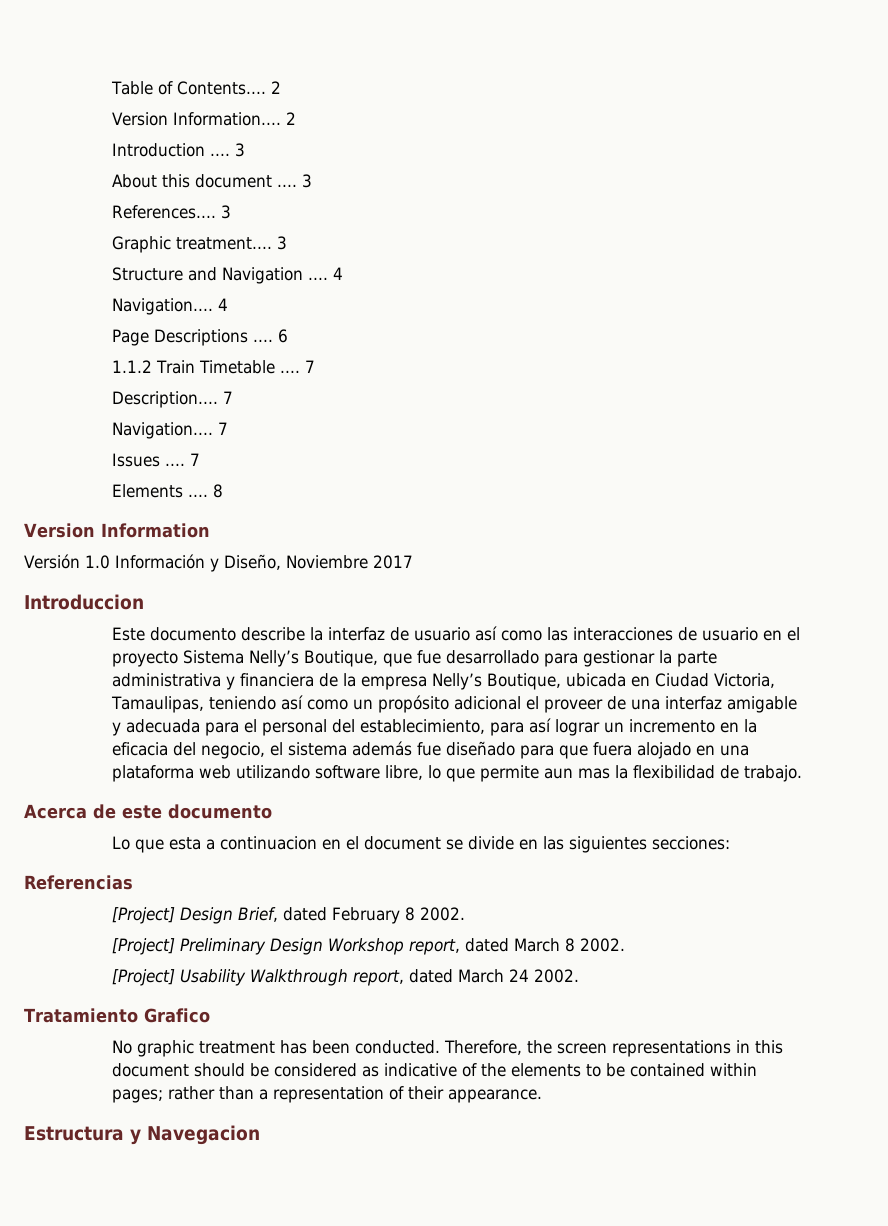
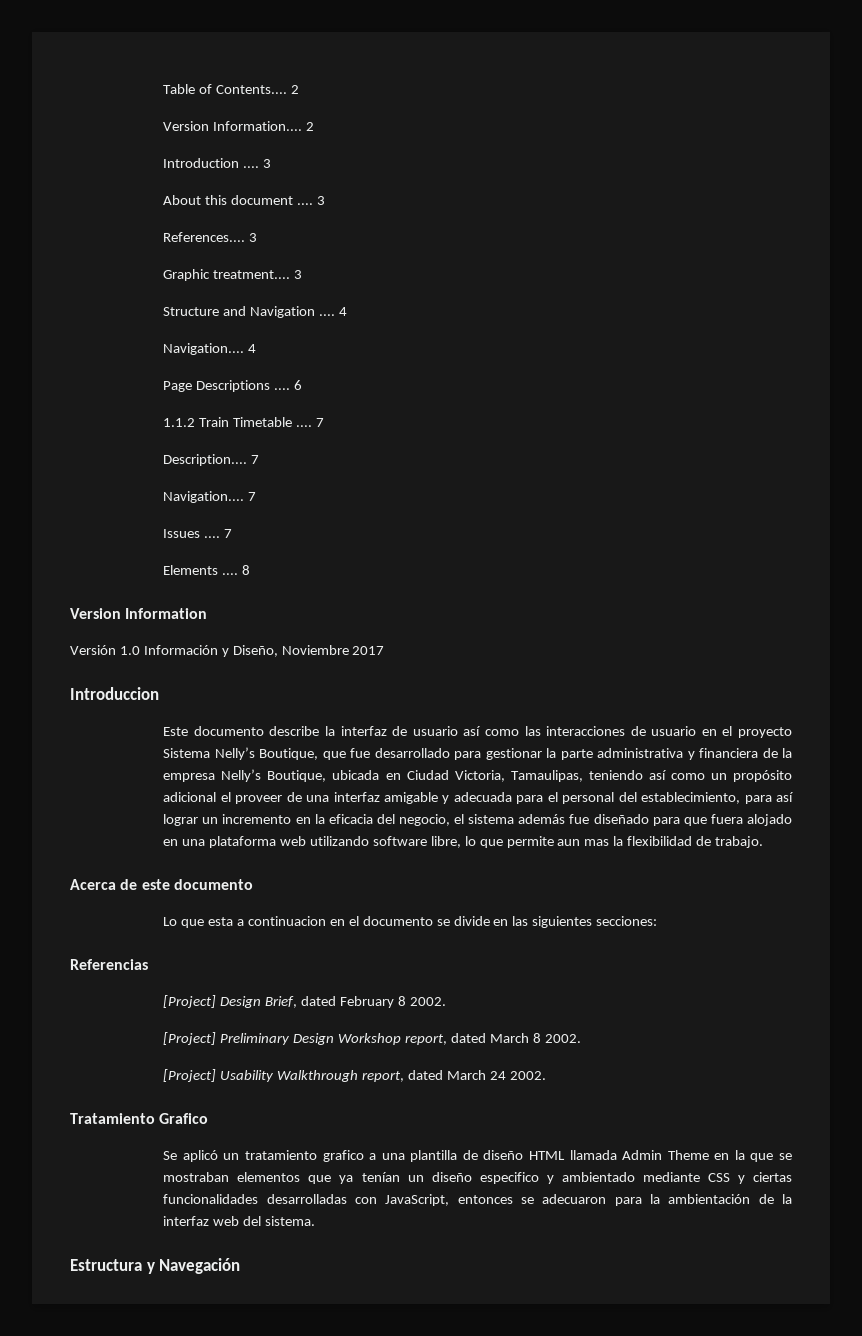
- Lo que esta a continuacion en el document se divide en las siguientes secciones:
+ Lo que esta a continuacion en el documento se divide en las siguientes secciones:
- No graphic treatment has been conducted. Therefore, the screen representations in this document should be considered as indicative of the elements to be contained within pages; rather than a representation of their appearance.
+ Se aplicó un tratamiento grafico a una plantilla de diseño HTML llamada Admin Theme en la que se mostraban elementos que ya tenían un diseño especifico y ambientado mediante CSS y ciertas funcionalidades desarrolladas con JavaScript, entonces se adecuaron para la ambientación de la interfaz web del sistema.
- Estructura y Navegacion
+ Estructura y Navegación

